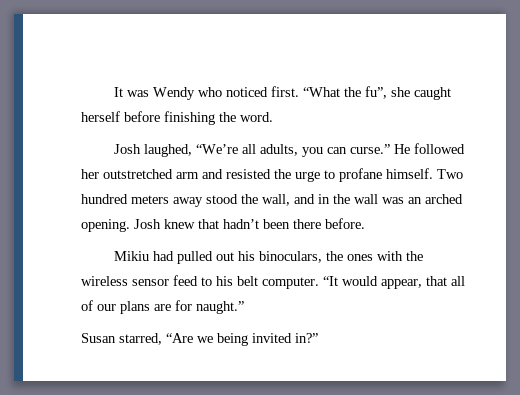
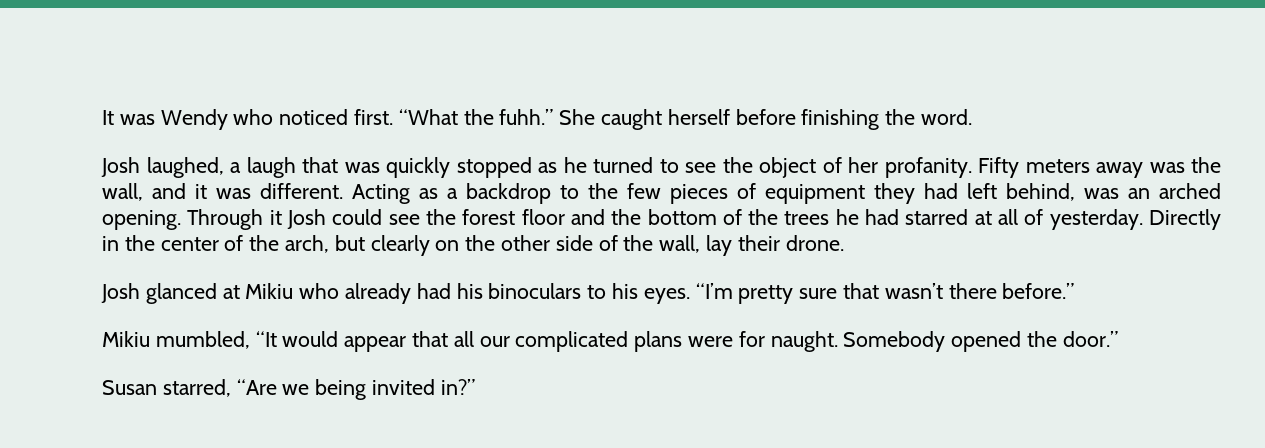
- “What the fu”, she caught herself before finishing the word.
+ “What the fuhh.” She caught herself before finishing the word.
- Josh laughed, “We’re all adults, you can curse.” He followed her outstretched arm and resisted the urge to profane himself. Two hundred meters away stood the wall, and in the wall was an arched opening. Josh knew that hadn’t been there before.
- Mikiu had pulled out his binoculars, the ones with the wireless sensor feed to his belt computer. “It would appear, that all of our plans are for naught.”
+ Josh laughed, a laugh that was quickly stopped as he turned to see the object of her profanity. Fifty meters away was the wall, and it was different. Acting as a backdrop to the few pieces of equipment they had left behind, was an arched opening. Through it Josh could see the forest floor and the bottom of the trees he had starred at all of yesterday. Directly in the center of the arch, but clearly on the other side of the wall, lay their drone.
+ Josh glanced at Mikiu who already had his binoculars to his eyes. “I’m pretty sure that wasn’t there before.”
+ Mikiu mumbled, “It would appear that all our complicated plans were for naught. Somebody opened the door.”

